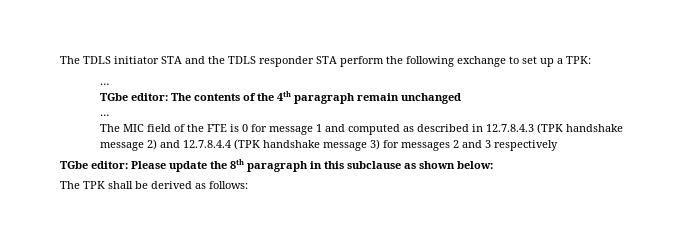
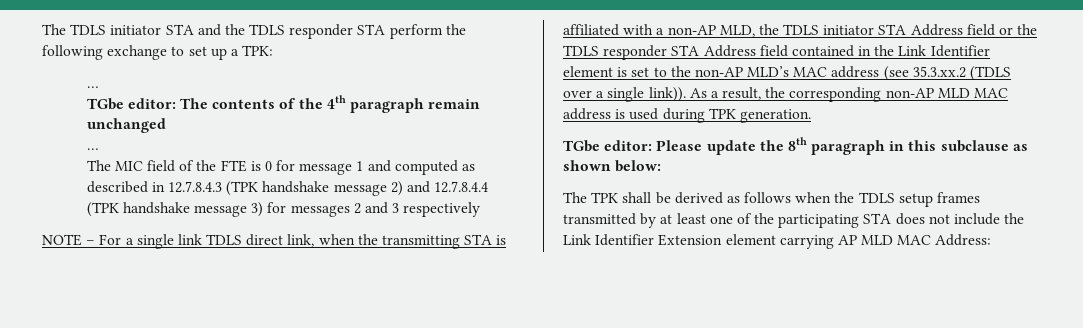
+ NOTE – For a single link TDLS direct link, when the transmitting STA is affiliated with a non-AP MLD, the TDLS initiator STA Address field or the TDLS responder STA Address field contained in the Link Identifier element is set to the non-AP MLD’s MAC address (see 35.3.xx.2 (TDLS over a single link)). As a result, the corresponding non-AP MLD MAC address is used during TPK generation.
- The TPK shall be derived as follows:
+ The TPK shall be derived as follows when the TDLS setup frames transmitted by at least one of the participating STA does not include the Link Identifier Extension element carrying AP MLD MAC Address:

